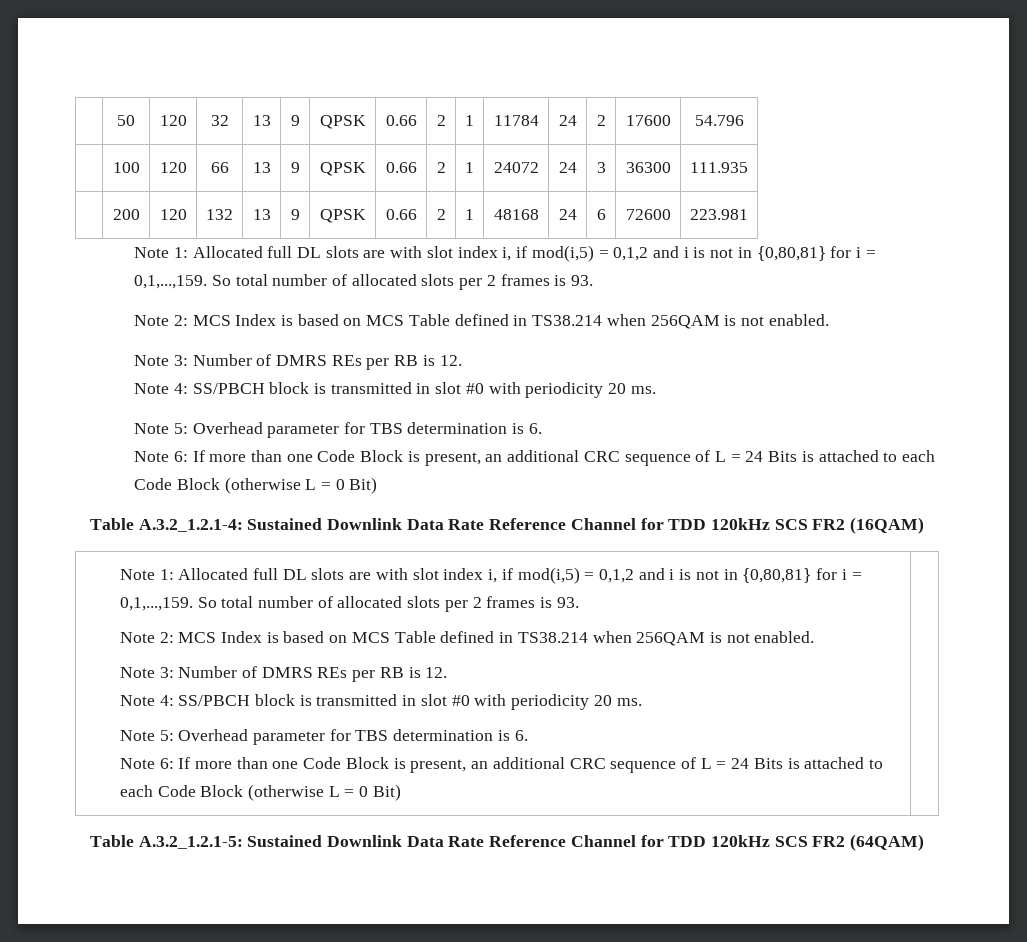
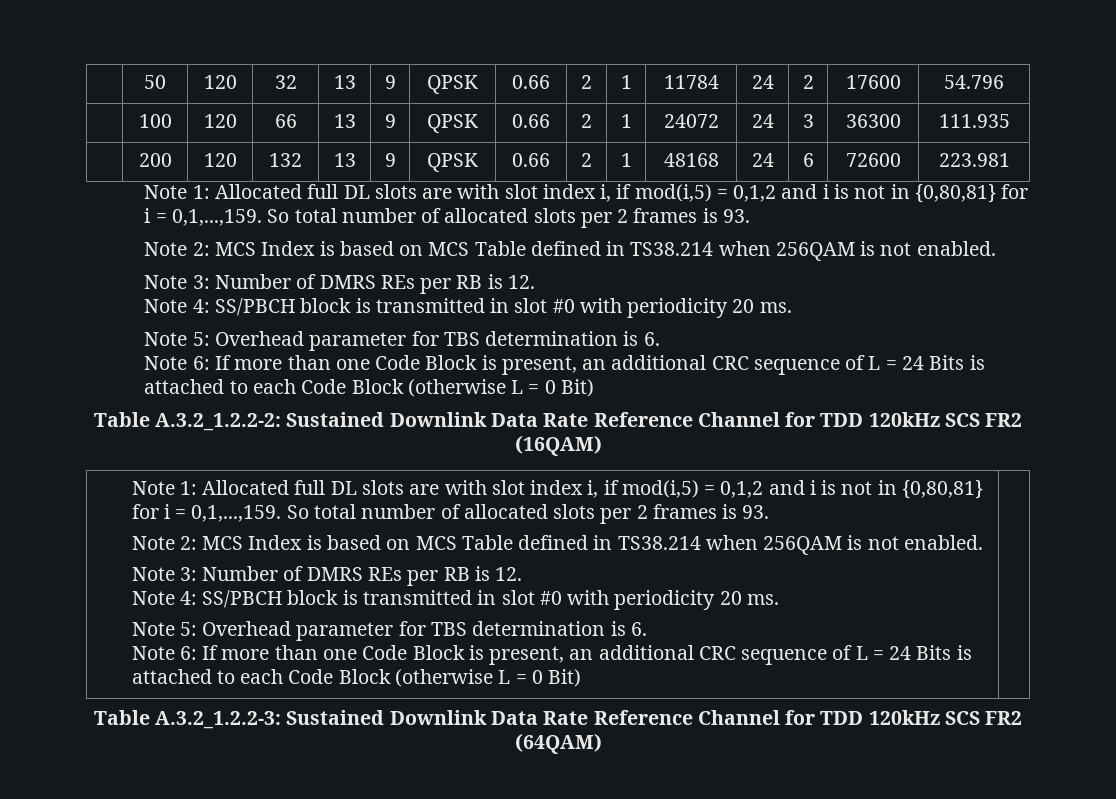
- Table A.3.2_1.2.1-4: Sustained Downlink Data Rate Reference Channel for TDD 120kHz SCS FR2 (16QAM)
+ Table A.3.2_1.2.2-2: Sustained Downlink Data Rate Reference Channel for TDD 120kHz SCS FR2 (16QAM)
- Table A.3.2_1.2.1-5: Sustained Downlink Data Rate Reference Channel for TDD 120kHz SCS FR2 (64QAM)
+ Table A.3.2_1.2.2-3: Sustained Downlink Data Rate Reference Channel for TDD 120kHz SCS FR2 (64QAM)

